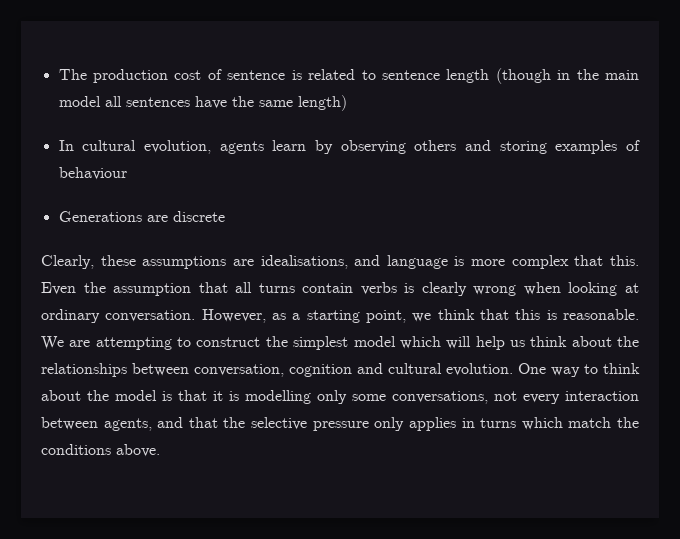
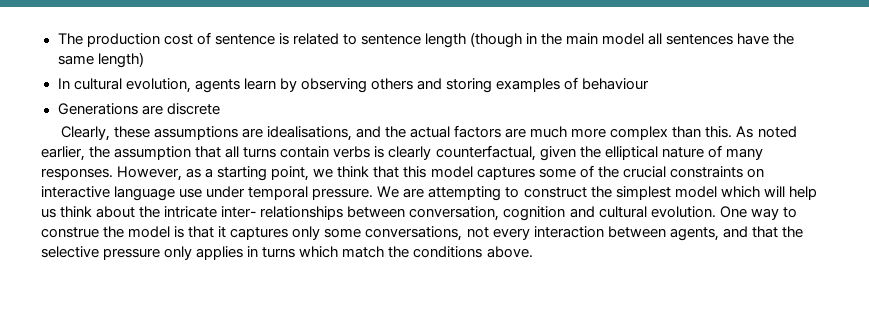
- Clearly, these assumptions are idealisations, and language is more complex that this. Even the assumption that all turns contain verbs is clearly wrong when looking at ordinary conversation.
+ Clearly, these assumptions are idealisations, and the actual factors are much more complex than this. As noted earlier, the assumption that all turns contain verbs is clearly counterfactual, given the elliptical nature of many responses.
- However, as a starting point, we think that this is reasonable.
+ However, as a starting point, we think that this model captures some of the crucial constraints on interactive language use under temporal pressure.
- We are attempting to construct the simplest model which will help us think about the relationships between conversation, cognition and cultural evolution.
+ We are attempting to construct the simplest model which will help us think about the intricate inter- relationships between conversation, cognition and cultural evolution.
- One way to think about the model is that it is modelling only some conversations, not every interaction between agents, and that the selective pressure only applies in turns which match the conditions above.
+ One way to construe the model is that it captures only some conversations, not every interaction between agents, and that the selective pressure only applies in turns which match the conditions above.

